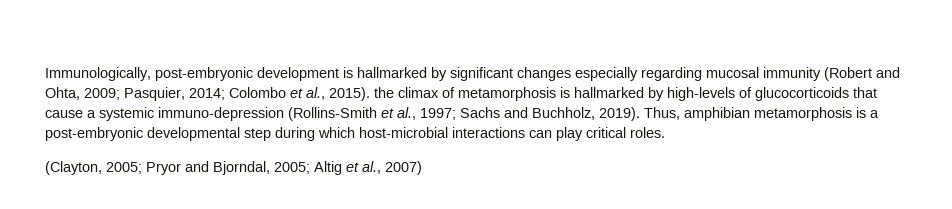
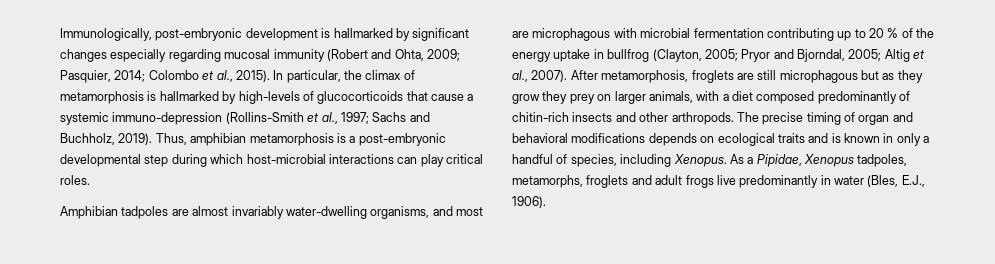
- Immunologically, post-embryonic development is hallmarked by significant changes especially regarding mucosal immunity (Robert and Ohta, 2009; Pasquier, 2014; Colombo et al., 2015). the climax of metamorphosis is hallmarked by high-levels of glucocorticoids that cause a systemic immuno-depression (Rollins-Smith et al., 1997; Sachs and Buchholz, 2019).
+ Immunologically, post-embryonic development is hallmarked by significant changes especially regarding mucosal immunity (Robert and Ohta, 2009; Pasquier, 2014; Colombo et al., 2015). In particular, the climax of metamorphosis is hallmarked by high-levels of glucocorticoids that cause a systemic immuno-depression (Rollins-Smith et al., 1997; Sachs and Buchholz, 2019).
- (Clayton, 2005; Pryor and Bjorndal, 2005; Altig et al., 2007)
+ Amphibian tadpoles are almost invariably water-dwelling organisms, and most are microphagous with microbial fermentation contributing up to 20 % of the energy uptake in bullfrog (Clayton, 2005; Pryor and Bjorndal, 2005; Altig et al., 2007). After metamorphosis, froglets are still microphagous but as they grow they prey on larger animals, with a diet composed predominantly of chitin-rich insects and other arthropods. The precise timing of organ and behavioral modifications depends on ecological traits and is known in only a handful of species, including Xenopus. As a Pipidae, Xenopus tadpoles, metamorphs, froglets and adult frogs live predominantly in water (Bles, E.J., 1906).

